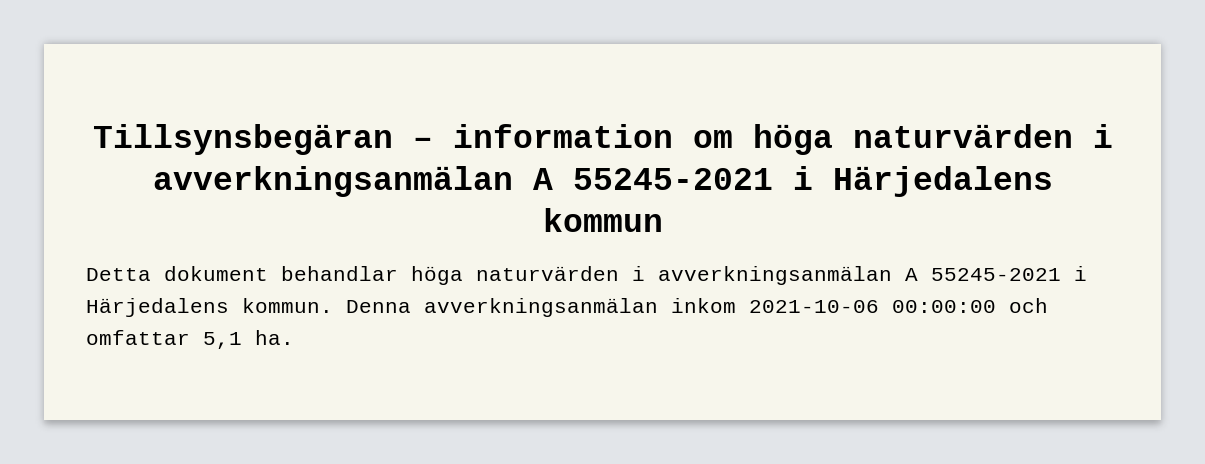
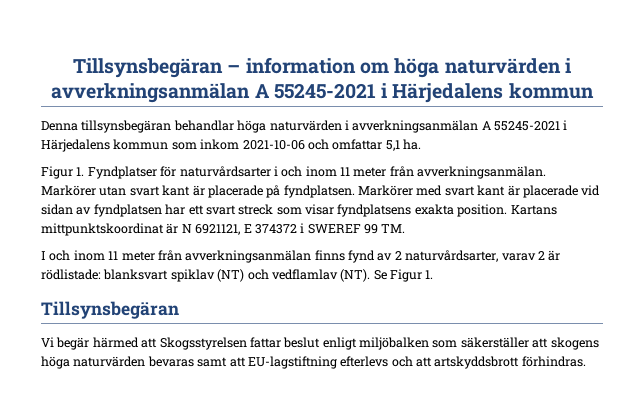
- Detta dokument behandlar höga naturvärden i avverkningsanmälan A 55245-2021 i Härjedalens kommun. Denna avverkningsanmälan inkom 2021-10-06 00:00:00 och omfattar 5,1 ha.
+ Denna tillsynsbegäran behandlar höga naturvärden i avverkningsanmälan A 55245-2021 i Härjedalens kommun som inkom 2021-10-06 och omfattar 5,1 ha.
+ Figur 1. Fyndplatser för naturvårdsarter i och inom 11 meter från avverkningsanmälan. Markörer utan svart kant är placerade på fyndplatsen. Markörer med svart kant är placerade vid sidan av fyndplatsen har ett svart streck som visar fyndplatsens exakta position. Kartans mittpunktskoordinat är N 6921121, E 374372 i SWEREF 99 TM.
+ I och inom 11 meter från avverkningsanmälan finns fynd av 2 naturvårdsarter, varav 2 är rödlistade: blanksvart spiklav (NT) och vedflamlav (NT). Se Figur 1.
+ Tillsynsbegäran
+ Vi begär härmed att Skogsstyrelsen fattar beslut enligt miljöbalken som säkerställer att skogens höga naturvärden bevaras samt att EU-lagstiftning efterlevs och att artskyddsbrott förhindras.

